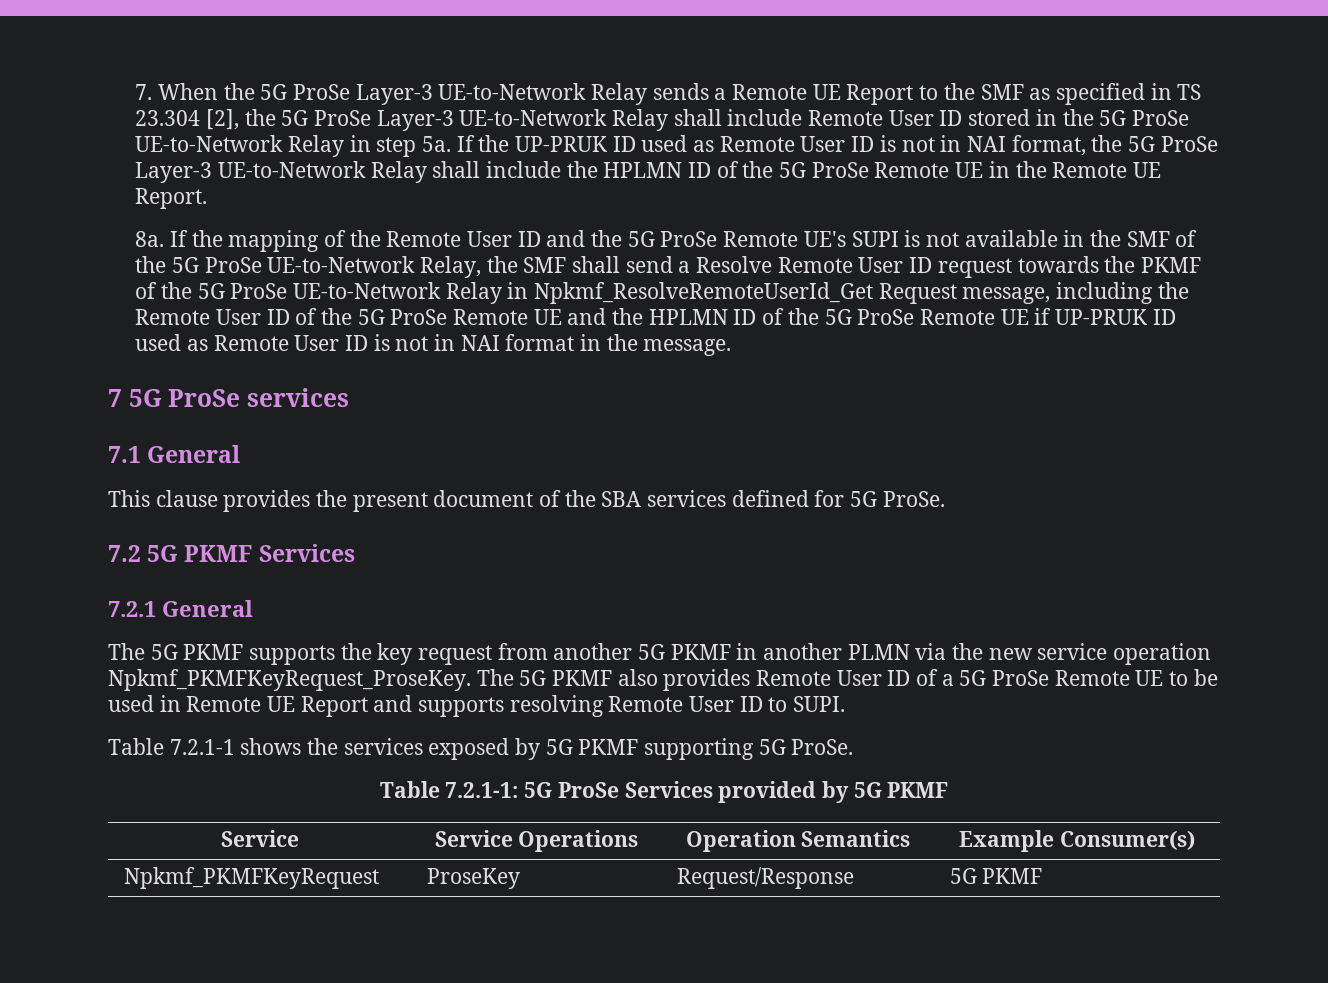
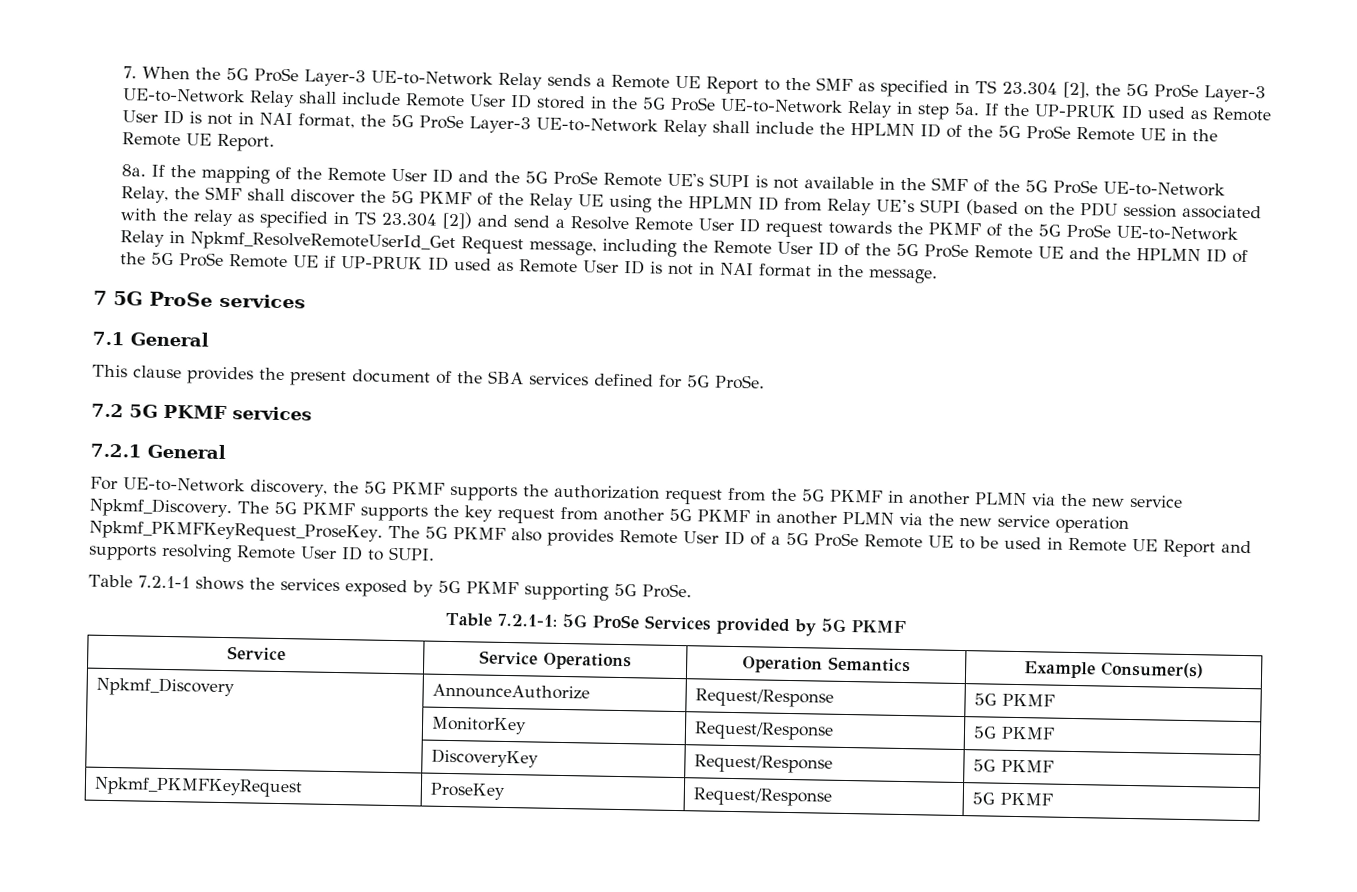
- If the mapping of the Remote User ID and the 5G ProSe Remote UE's SUPI is not available in the SMF of the 5G ProSe UE-to-Network Relay, the SMF shall send a Resolve Remote User ID request towards the PKMF of the 5G ProSe UE-to-Network Relay in Npkmf_ResolveRemoteUserId_Get Request message, including the Remote User ID of the 5G ProSe Remote UE and the HPLMN ID of the 5G ProSe Remote UE if UP-PRUK ID used as Remote User ID is not in NAI format in the message.
+ If the mapping of the Remote User ID and the 5G ProSe Remote UE's SUPI is not available in the SMF of the 5G ProSe UE-to-Network Relay, the SMF shall discover the 5G PKMF of the Relay UE using the HPLMN ID from Relay UE’s SUPI (based on the PDU session associated with the relay as specified in TS 23.304 [2]) and send a Resolve Remote User ID request towards the PKMF of the 5G ProSe UE-to-Network Relay in Npkmf_ResolveRemoteUserId_Get Request message, including the Remote User ID of the 5G ProSe Remote UE and the HPLMN ID of the 5G ProSe Remote UE if UP-PRUK ID used as Remote User ID is not in NAI format in the message.
- 7.2 5G PKMF Services
+ 7.2 5G PKMF services
+ For UE-to-Network discovery, the 5G PKMF supports the authorization request from the 5G PKMF in another PLMN via the new service Npkmf_Discovery.
+ Npkmf_Discovery | AnnounceAuthorize | Request/Response | 5G PKMF
+ | MonitorKey | Request/Response | 5G PKMF
+ | DiscoveryKey | Request/Response | 5G PKMF

